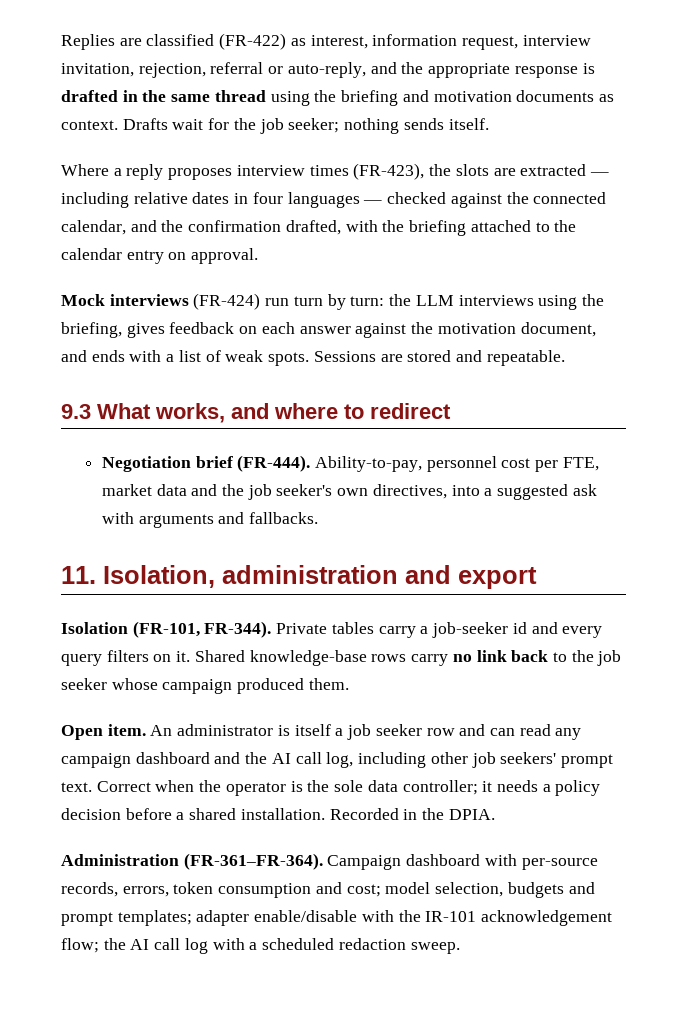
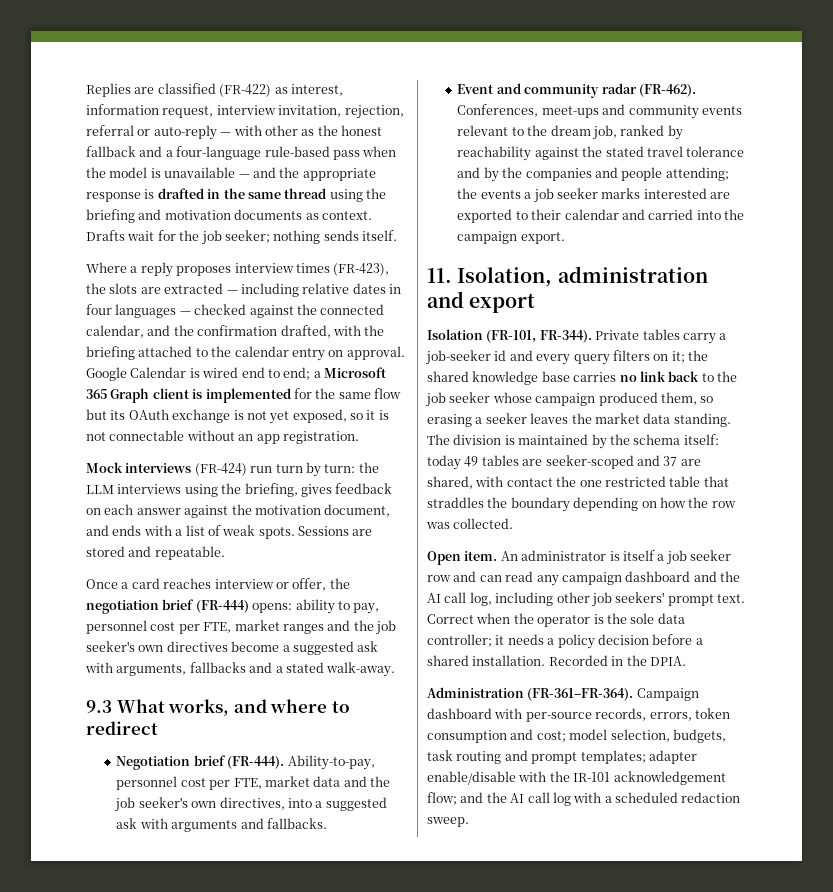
- Replies are classified (FR-422) as interest, information request, interview invitation, rejection, referral or auto-reply, and the appropriate response is drafted in the same thread using the briefing and motivation documents as context.
+ Replies are classified (FR-422) as interest, information request, interview invitation, rejection, referral or auto-reply — with other as the honest fallback and a four-language rule-based pass when the model is unavailable — and the appropriate response is drafted in the same thread using the briefing and motivation documents as context.
+ Google Calendar is wired end to end; a Microsoft 365 Graph client is implemented for the same flow but its OAuth exchange is not yet exposed, so it is not connectable without an app registration.
+ Once a card reaches interview or offer, the negotiation brief (FR-444) opens: ability to pay, personnel cost per FTE, market ranges and the job seeker's own directives become a suggested ask with arguments, fallbacks and a stated walk-away.
+ Event and community radar (FR-462). Conferences, meet-ups and community events relevant to the dream job, ranked by reachability against the stated travel tolerance and by the companies and people attending; the events a job seeker marks interested are exported to their calendar and carried into the campaign export.
- Private tables carry a job-seeker id and every query filters on it. Shared knowledge-base rows carry no link back to the job seeker whose campaign produced them.
+ Private tables carry a job-seeker id and every query filters on it; the shared knowledge base carries no link back to the job seeker whose campaign produced them, so erasing a seeker leaves the market data standing. The division is maintained by the schema itself: today 49 tables are seeker-scoped and 37 are shared, with contact the one restricted table that straddles the boundary depending on how the row was collected.
- Campaign dashboard with per-source records, errors, token consumption and cost; model selection, budgets and prompt templates; adapter enable/disable with the IR-101 acknowledgement flow; the AI call log with a scheduled redaction sweep.
+ Campaign dashboard with per-source records, errors, token consumption and cost; model selection, budgets, task routing and prompt templates; adapter enable/disable with the IR-101 acknowledgement flow; and the AI call log with a scheduled redaction sweep.

